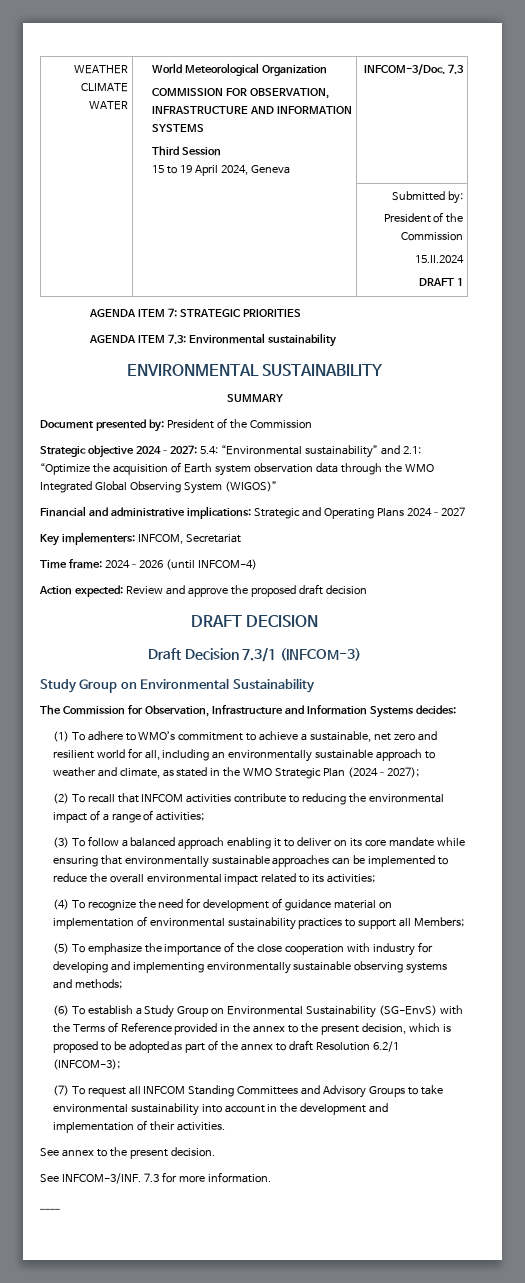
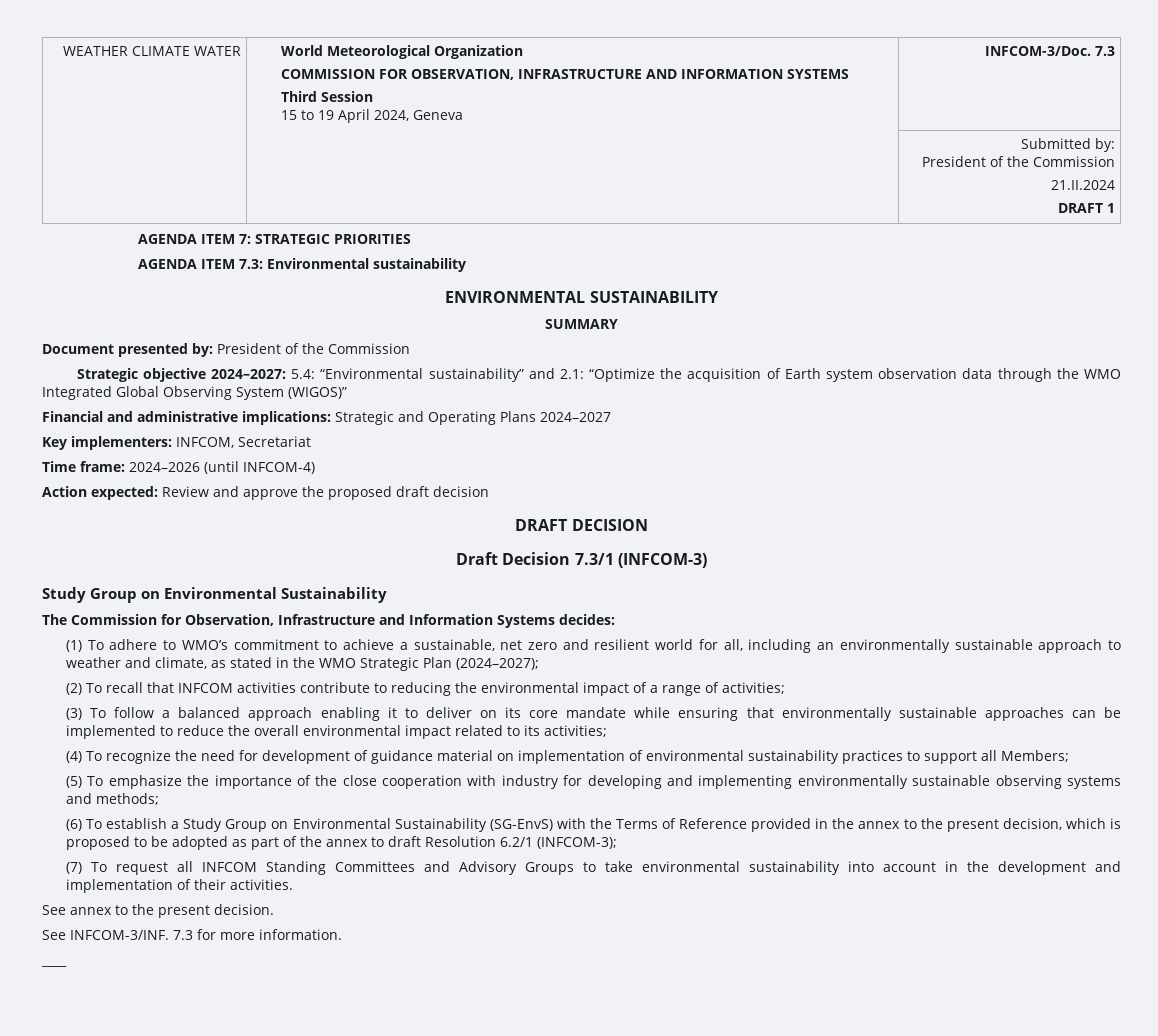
  | | Submitted by:
  President of the Commission
- 15.II.2024
+ 21.II.2024

